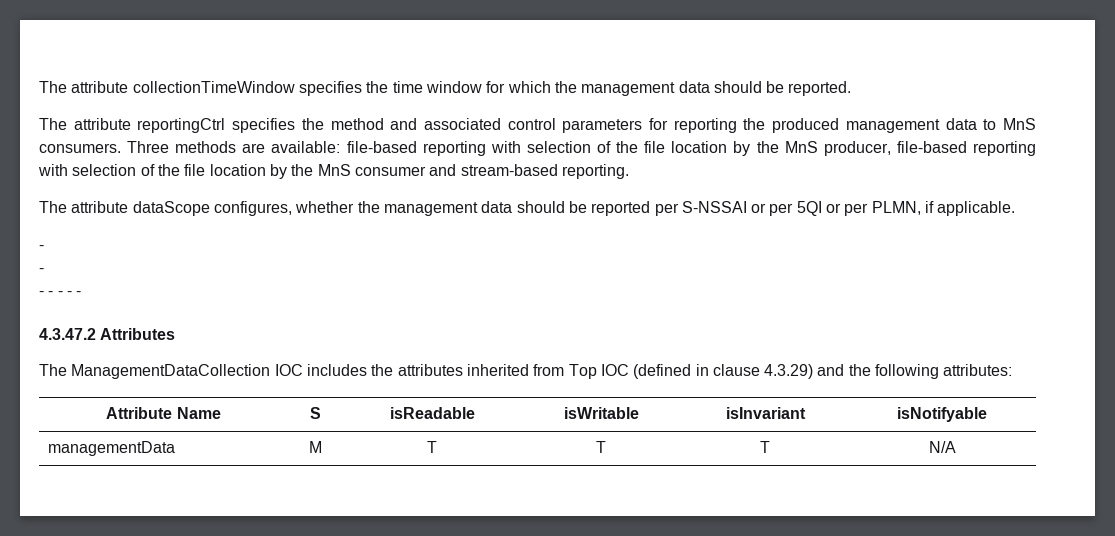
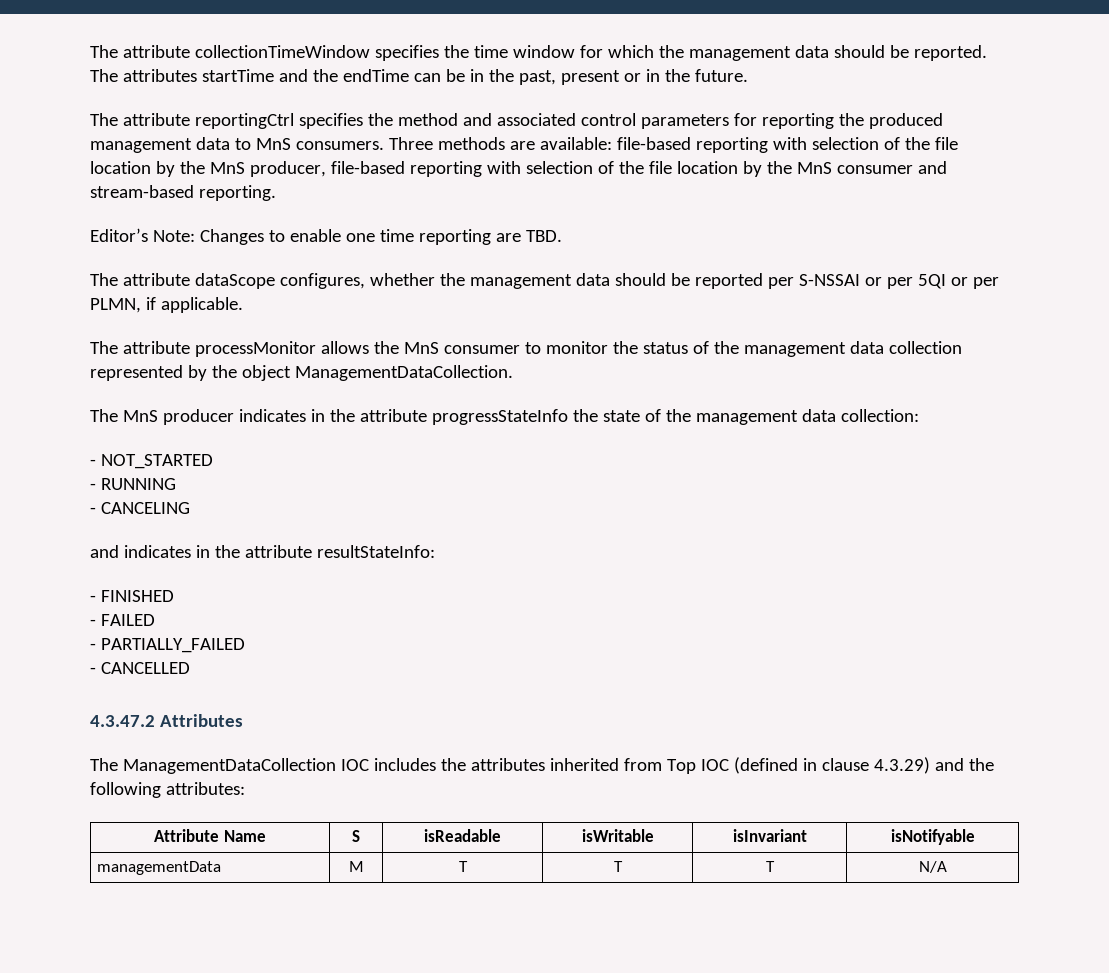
+ The attributes startTime and the endTime can be in the past, present or in the future.
+ Editor’s Note: Changes to enable one time reporting are TBD.
  The attribute dataScope configures, whether the management data should be reported per S-NSSAI or per 5QI or per PLMN, if applicable.
- -
- -
- - - - - -
+ The attribute processMonitor allows the MnS consumer to monitor the status of the management data collection represented by the object ManagementDataCollection.
+ The MnS producer indicates in the attribute progressStateInfo the state of the management data collection:
+ - NOT_STARTED
+ - RUNNING
+ - CANCELING
+ and indicates in the attribute resultStateInfo:
+ - FINISHED
+ - FAILED
+ - PARTIALLY_FAILED
+ - CANCELLED

